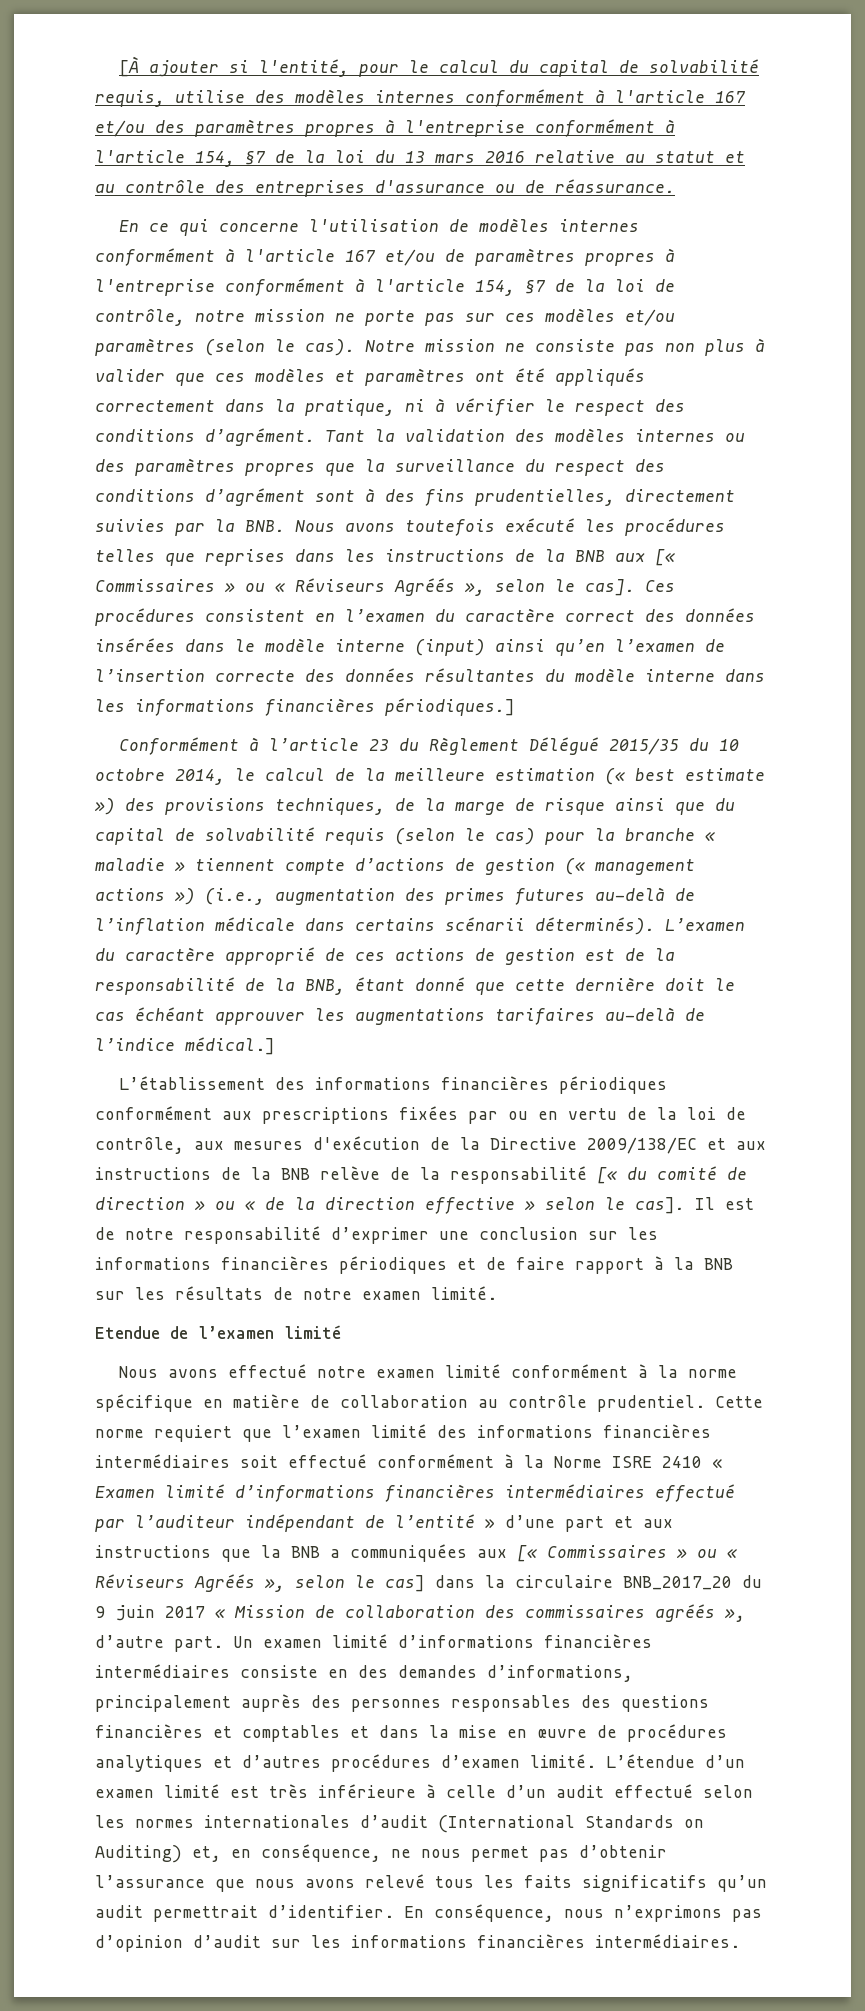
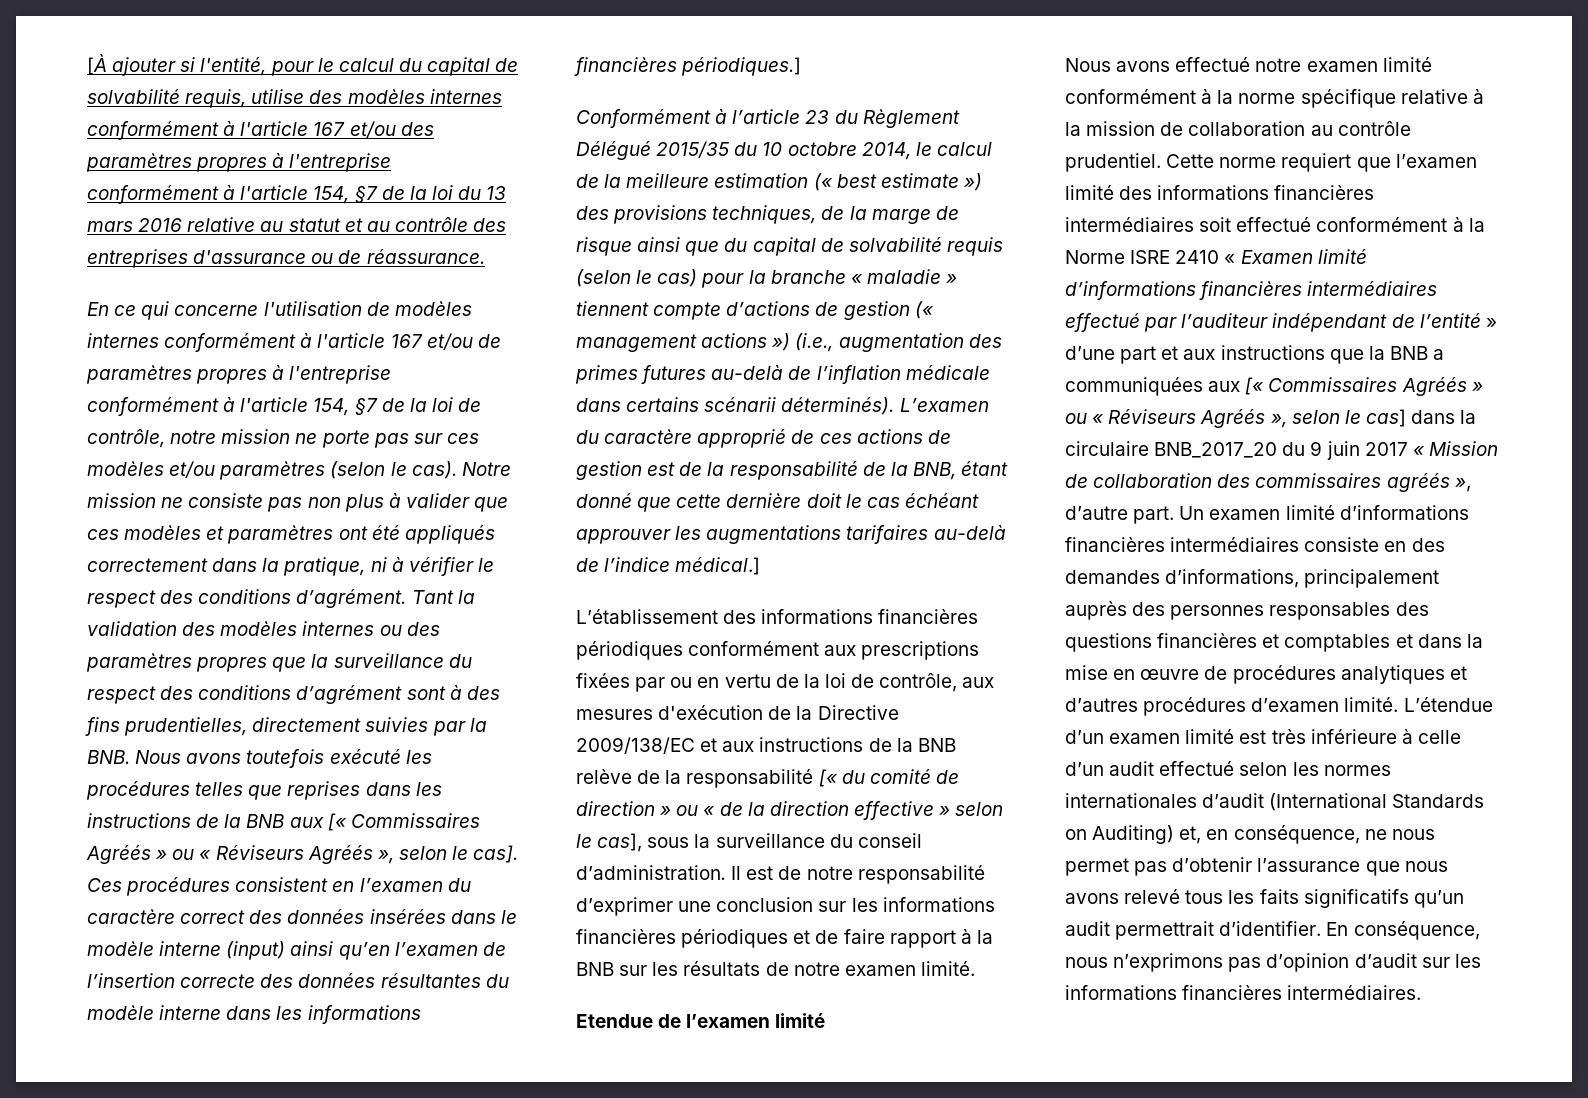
- Tant la validation des modèles internes ou des paramètres propres que la surveillance du respect des conditions d’agrément sont à des fins prudentielles, directement suivies par la BNB. Nous avons toutefois exécuté les procédures telles que reprises dans les instructions de la BNB aux [« Commissaires » ou « Réviseurs Agréés », selon le cas].
+ Tant la validation des modèles internes ou des paramètres propres que la surveillance du respect des conditions d’agrément sont à des fins prudentielles, directement suivies par la BNB. Nous avons toutefois exécuté les procédures telles que reprises dans les instructions de la BNB aux [« Commissaires Agréés » ou « Réviseurs Agréés », selon le cas].
- L’établissement des informations financières périodiques conformément aux prescriptions fixées par ou en vertu de la loi de contrôle, aux mesures d'exécution de la Directive 2009/138/EC et aux instructions de la BNB relève de la responsabilité [« du comité de direction » ou « de la direction effective » selon le cas].
+ L’établissement des informations financières périodiques conformément aux prescriptions fixées par ou en vertu de la loi de contrôle, aux mesures d'exécution de la Directive 2009/138/EC et aux instructions de la BNB relève de la responsabilité [« du comité de direction » ou « de la direction effective » selon le cas], sous la surveillance du conseil d’administration.
- Nous avons effectué notre examen limité conformément à la norme spécifique en matière de collaboration au contrôle prudentiel.
+ Nous avons effectué notre examen limité conformément à la norme spécifique relative à la mission de collaboration au contrôle prudentiel.
- Cette norme requiert que l’examen limité des informations financières intermédiaires soit effectué conformément à la Norme ISRE 2410 « Examen limité d’informations financières intermédiaires effectué par l’auditeur indépendant de l’entité » d’une part et aux instructions que la BNB a communiquées aux [« Commissaires » ou « Réviseurs Agréés », selon le cas] dans la circulaire BNB_2017_20 du 9 juin 2017 « Mission de collaboration des commissaires agréés », d’autre part.
+ Cette norme requiert que l’examen limité des informations financières intermédiaires soit effectué conformément à la Norme ISRE 2410 « Examen limité d’informations financières intermédiaires effectué par l’auditeur indépendant de l’entité » d’une part et aux instructions que la BNB a communiquées aux [« Commissaires Agréés » ou « Réviseurs Agréés », selon le cas] dans la circulaire BNB_2017_20 du 9 juin 2017 « Mission de collaboration des commissaires agréés », d’autre part.

